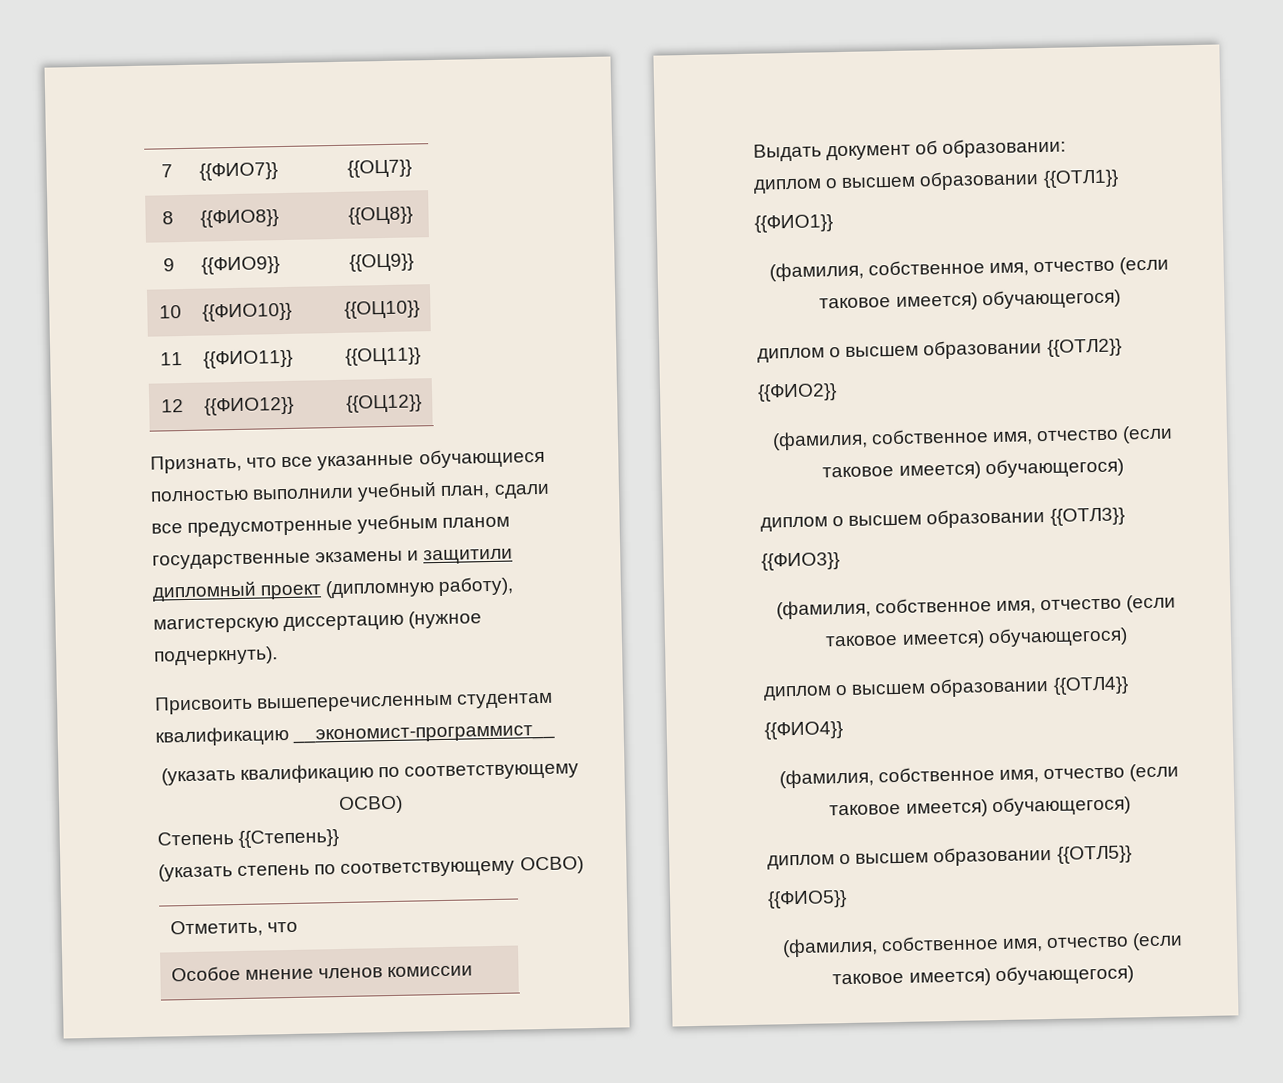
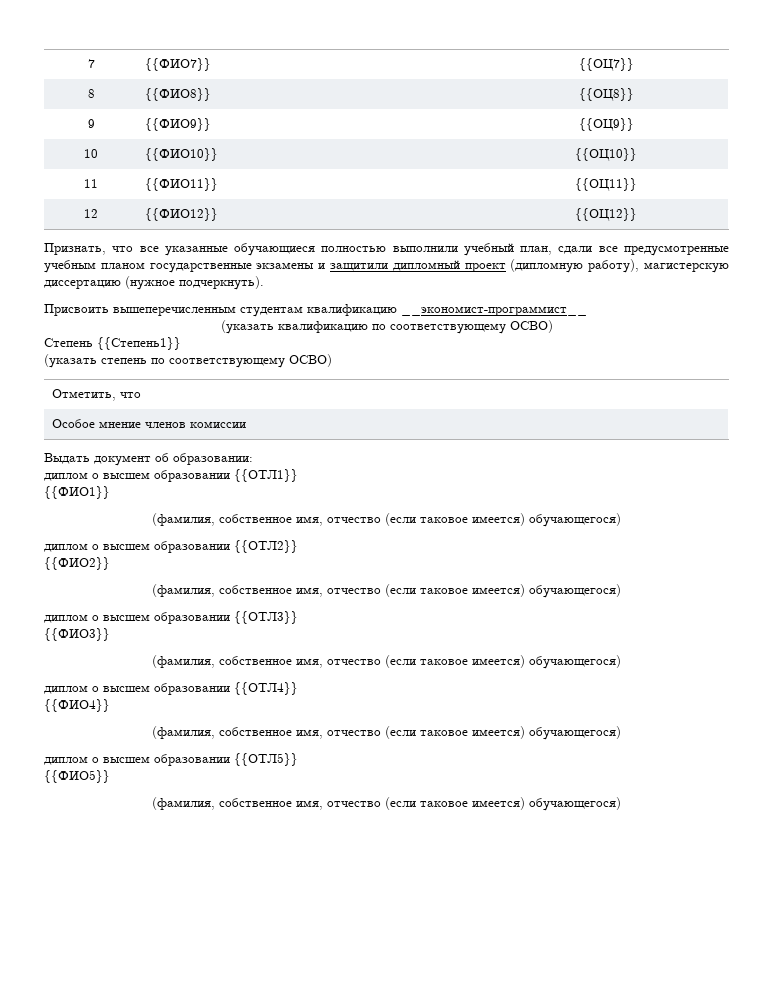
- Степень {{Степень}}
+ Степень {{Степень1}}

